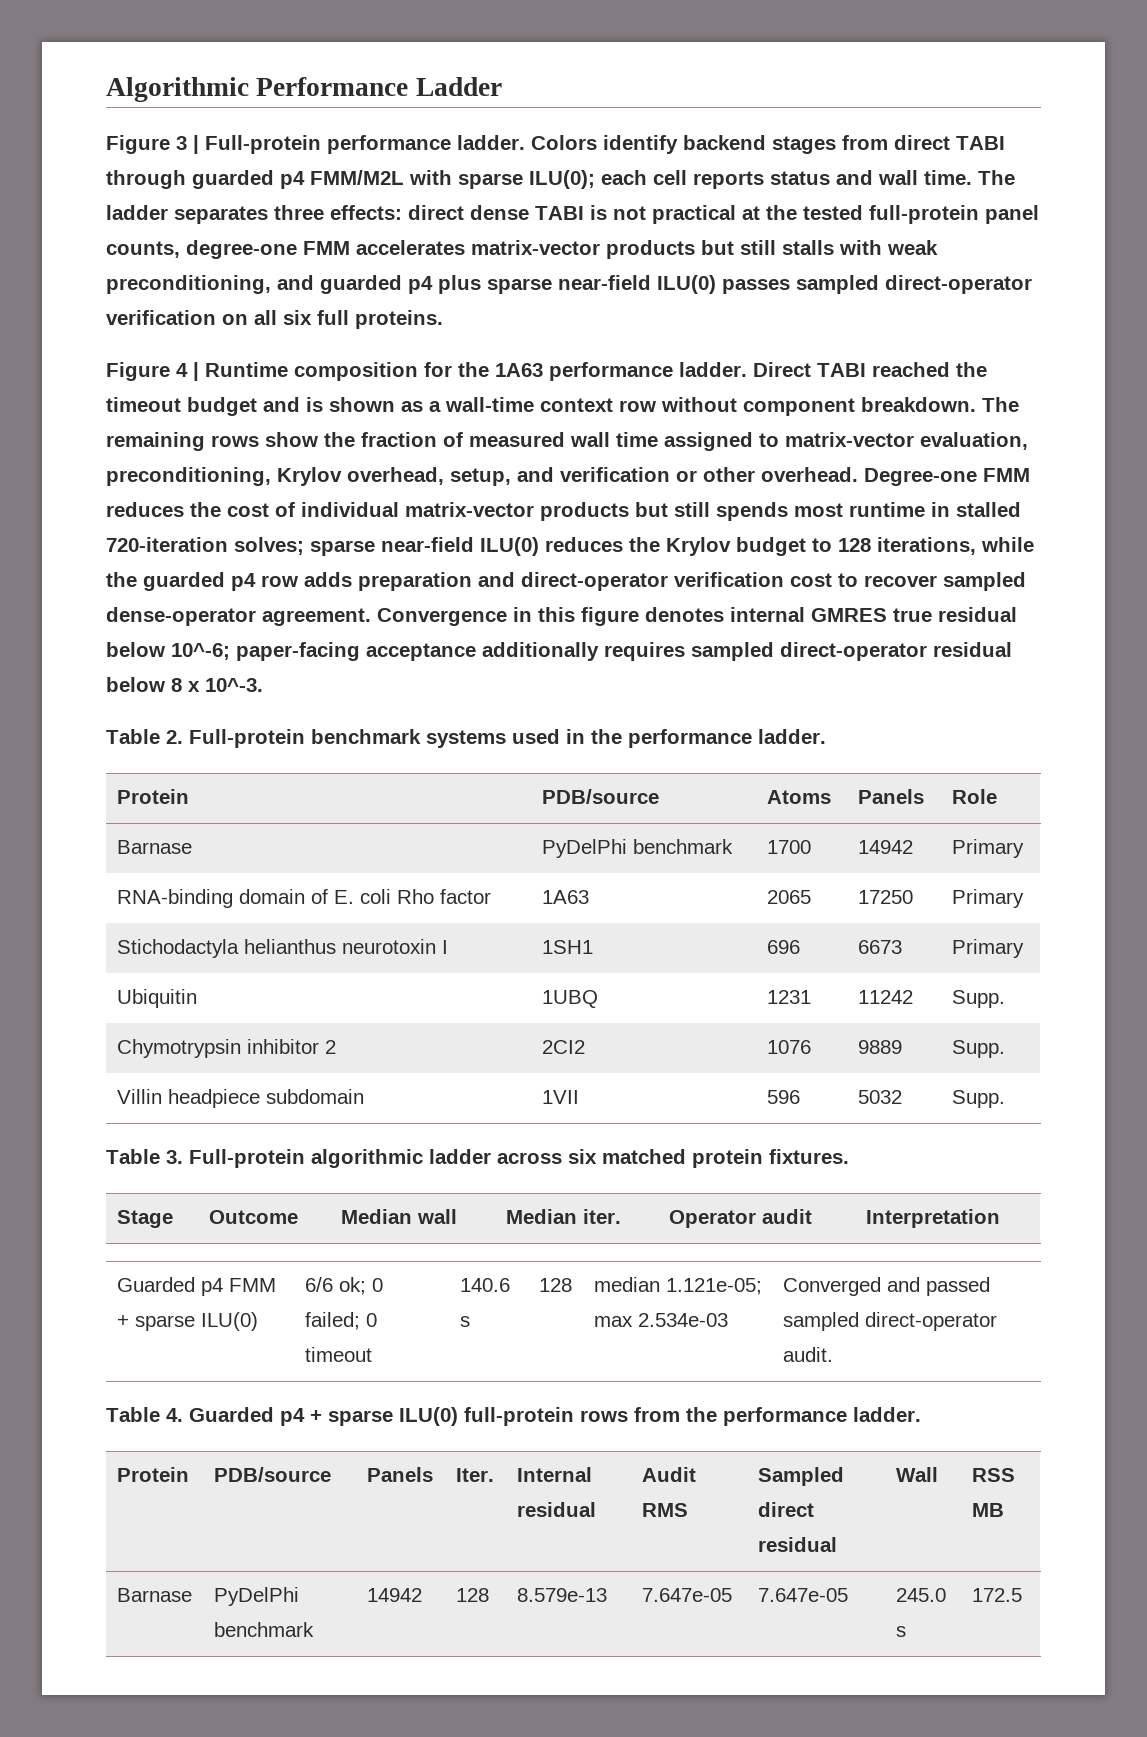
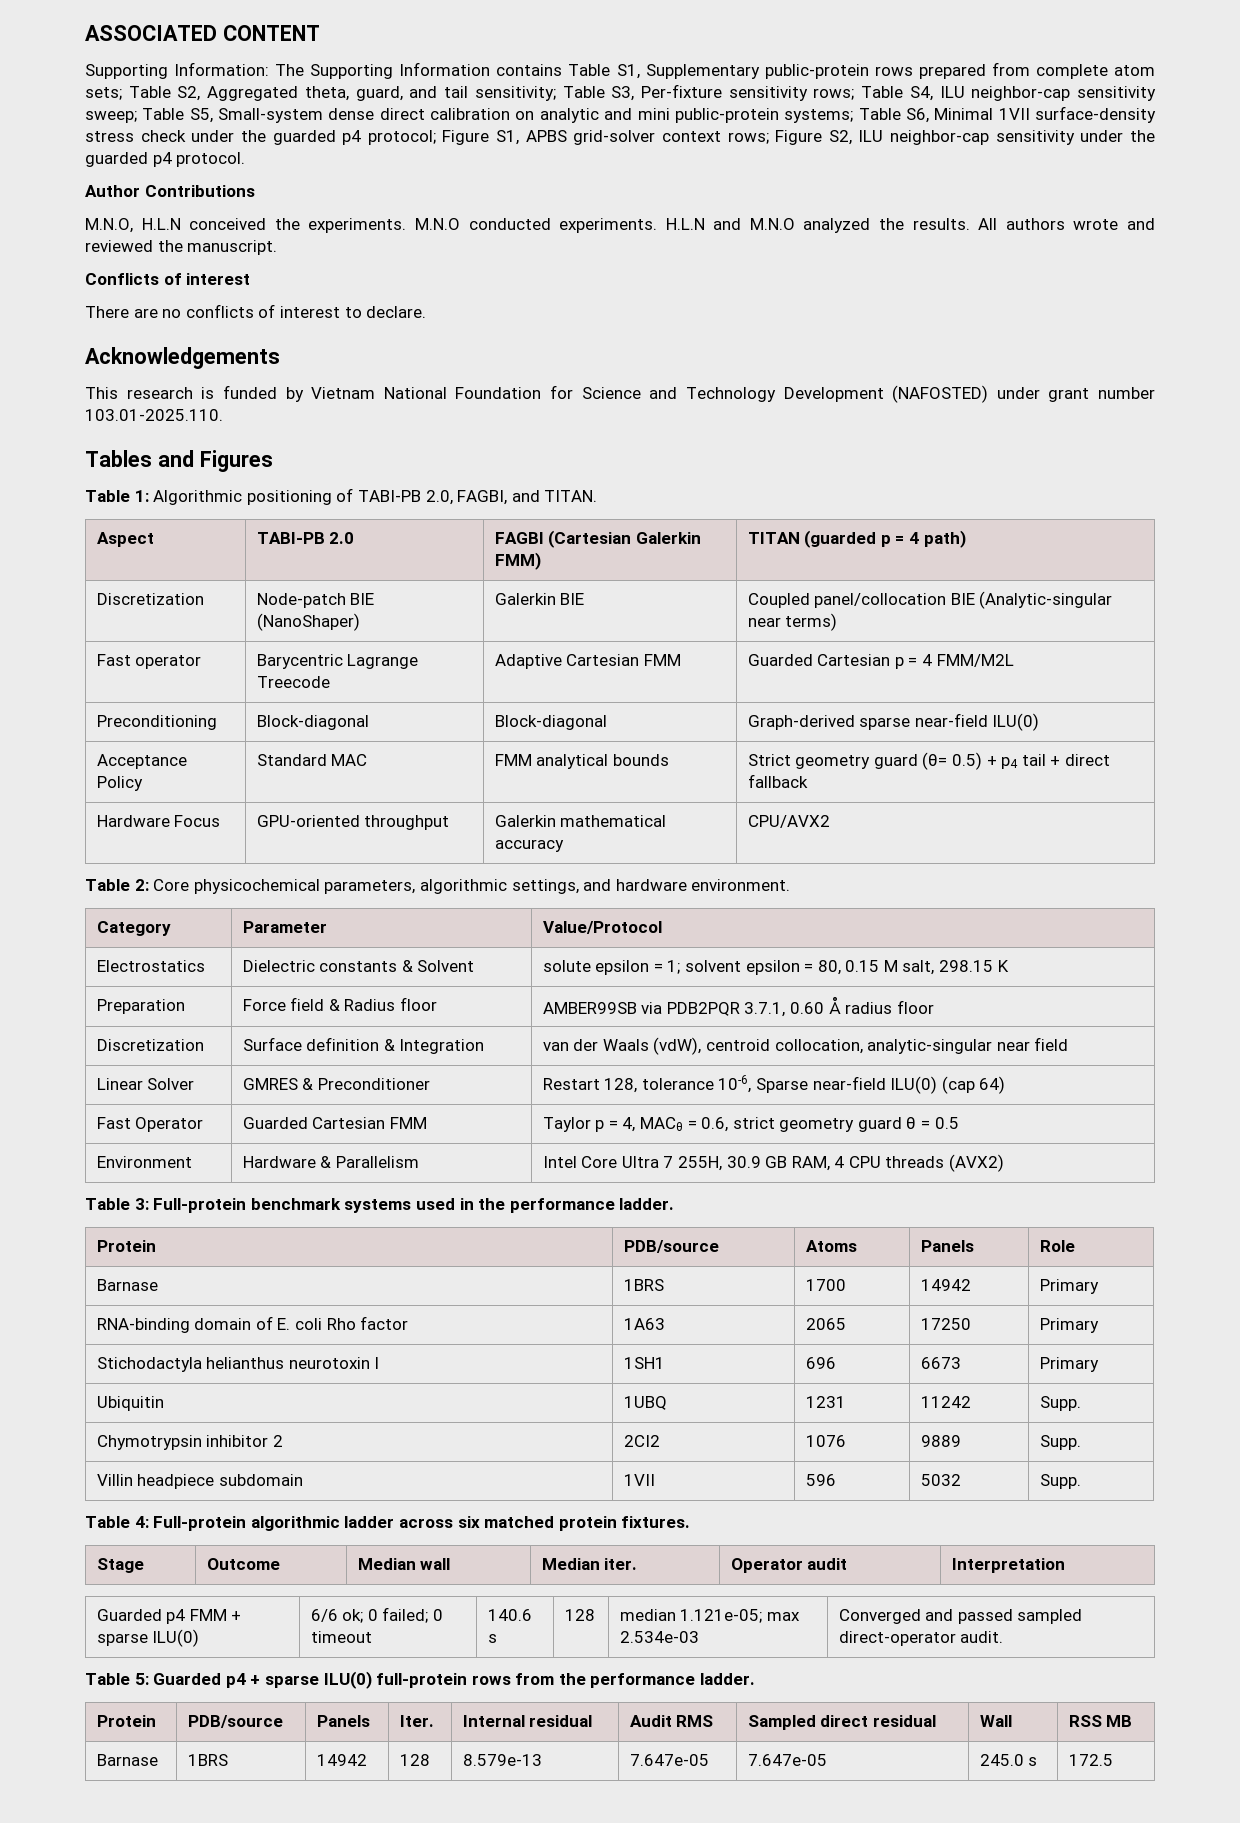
- Algorithmic Performance Ladder
- Figure 3 | Full-protein performance ladder. Colors identify backend stages from direct TABI through guarded p4 FMM/M2L with sparse ILU(0); each cell reports status and wall time. The ladder separates three effects: direct dense TABI is not practical at the tested full-protein panel counts, degree-one FMM accelerates matrix-vector products but still stalls with weak preconditioning, and guarded p4 plus sparse near-field ILU(0) passes sampled direct-operator verification on all six full proteins.
- Figure 4 | Runtime composition for the 1A63 performance ladder. Direct TABI reached the timeout budget and is shown as a wall-time context row without component breakdown. The remaining rows show the fraction of measured wall time assigned to matrix-vector evaluation, preconditioning, Krylov overhead, setup, and verification or other overhead. Degree-one FMM reduces the cost of individual matrix-vector products but still spends most runtime in stalled 720-iteration solves; sparse near-field ILU(0) reduces the Krylov budget to 128 iterations, while the guarded p4 row adds preparation and direct-operator verification cost to recover sampled dense-operator agreement. Convergence in this figure denotes internal GMRES true residual below 10^-6; paper-facing acceptance additionally requires sampled direct-operator residual below 8 x 10^-3.
- Table 2. Full-protein benchmark systems used in the performance ladder.
+ ASSOCIATED CONTENT
+ Supporting Information: The Supporting Information contains Table S1, Supplementary public-protein rows prepared from complete atom sets; Table S2, Aggregated theta, guard, and tail sensitivity; Table S3, Per-fixture sensitivity rows; Table S4, ILU neighbor-cap sensitivity sweep; Table S5, Small-system dense direct calibration on analytic and mini public-protein systems; Table S6, Minimal 1VII surface-density stress check under the guarded p4 protocol; Figure S1, APBS grid-solver context rows; Figure S2, ILU neighbor-cap sensitivity under the guarded p4 protocol.
+ Author Contributions
+ M.N.O, H.L.N conceived the experiments. M.N.O conducted experiments. H.L.N and M.N.O analyzed the results. All authors wrote and reviewed the manuscript.
+ Conflicts of interest
+ There are no conflicts of interest to declare.
+ Acknowledgements
+ This research is funded by Vietnam National Foundation for Science and Technology Development (NAFOSTED) under grant number 103.01-2025.110.
+ Tables and Figures
+ Table 1: Algorithmic positioning of TABI-PB 2.0, FAGBI, and TITAN.
+ Aspect | TABI-PB 2.0 | FAGBI (Cartesian Galerkin FMM) | TITAN (guarded p = 4 path)
+ Discretization | Node-patch BIE (NanoShaper) | Galerkin BIE | Coupled panel/collocation BIE (Analytic-singular near terms)
+ Fast operator | Barycentric Lagrange Treecode | Adaptive Cartesian FMM | Guarded Cartesian p = 4 FMM/M2L
+ Preconditioning | Block-diagonal | Block-diagonal | Graph-derived sparse near-field ILU(0)
+ Acceptance Policy | Standard MAC | FMM analytical bounds | Strict geometry guard (θ= 0.5) + p4 tail + direct fallback
+ Hardware Focus | GPU-oriented throughput | Galerkin mathematical accuracy | CPU/AVX2
+ Table 2: Core physicochemical parameters, algorithmic settings, and hardware environment.
+ Category | Parameter | Value/Protocol
+ Electrostatics | Dielectric constants & Solvent | solute epsilon = 1; solvent epsilon = 80, 0.15 M salt, 298.15 K
+ Preparation | Force field & Radius floor | AMBER99SB via PDB2PQR 3.7.1, 0.60 Å radius floor
+ Discretization | Surface definition & Integration | van der Waals (vdW), centroid collocation, analytic-singular near field
+ Linear Solver | GMRES & Preconditioner | Restart 128, tolerance 10-6, Sparse near-field ILU(0) (cap 64)
+ Fast Operator | Guarded Cartesian FMM | Taylor p = 4, MACθ = 0.6, strict geometry guard θ = 0.5
+ Environment | Hardware & Parallelism | Intel Core Ultra 7 255H, 30.9 GB RAM, 4 CPU threads (AVX2)
+ Table 3: Full-protein benchmark systems used in the performance ladder.
- Barnase | PyDelPhi benchmark | 1700 | 14942 | Primary
+ Barnase | 1BRS | 1700 | 14942 | Primary
- Table 3. Full-protein algorithmic ladder across six matched protein fixtures.
+ Table 4: Full-protein algorithmic ladder across six matched protein fixtures.
- Table 4. Guarded p4 + sparse ILU(0) full-protein rows from the performance ladder.
+ Table 5: Guarded p4 + sparse ILU(0) full-protein rows from the performance ladder.
- Barnase | PyDelPhi benchmark | 14942 | 128 | 8.579e-13 | 7.647e-05 | 7.647e-05 | 245.0 s | 172.5
+ Barnase | 1BRS | 14942 | 128 | 8.579e-13 | 7.647e-05 | 7.647e-05 | 245.0 s | 172.5

